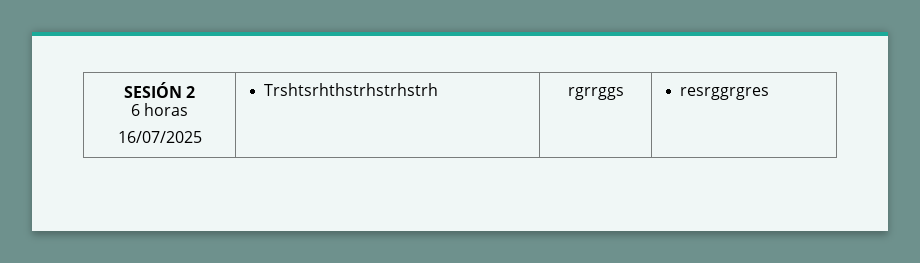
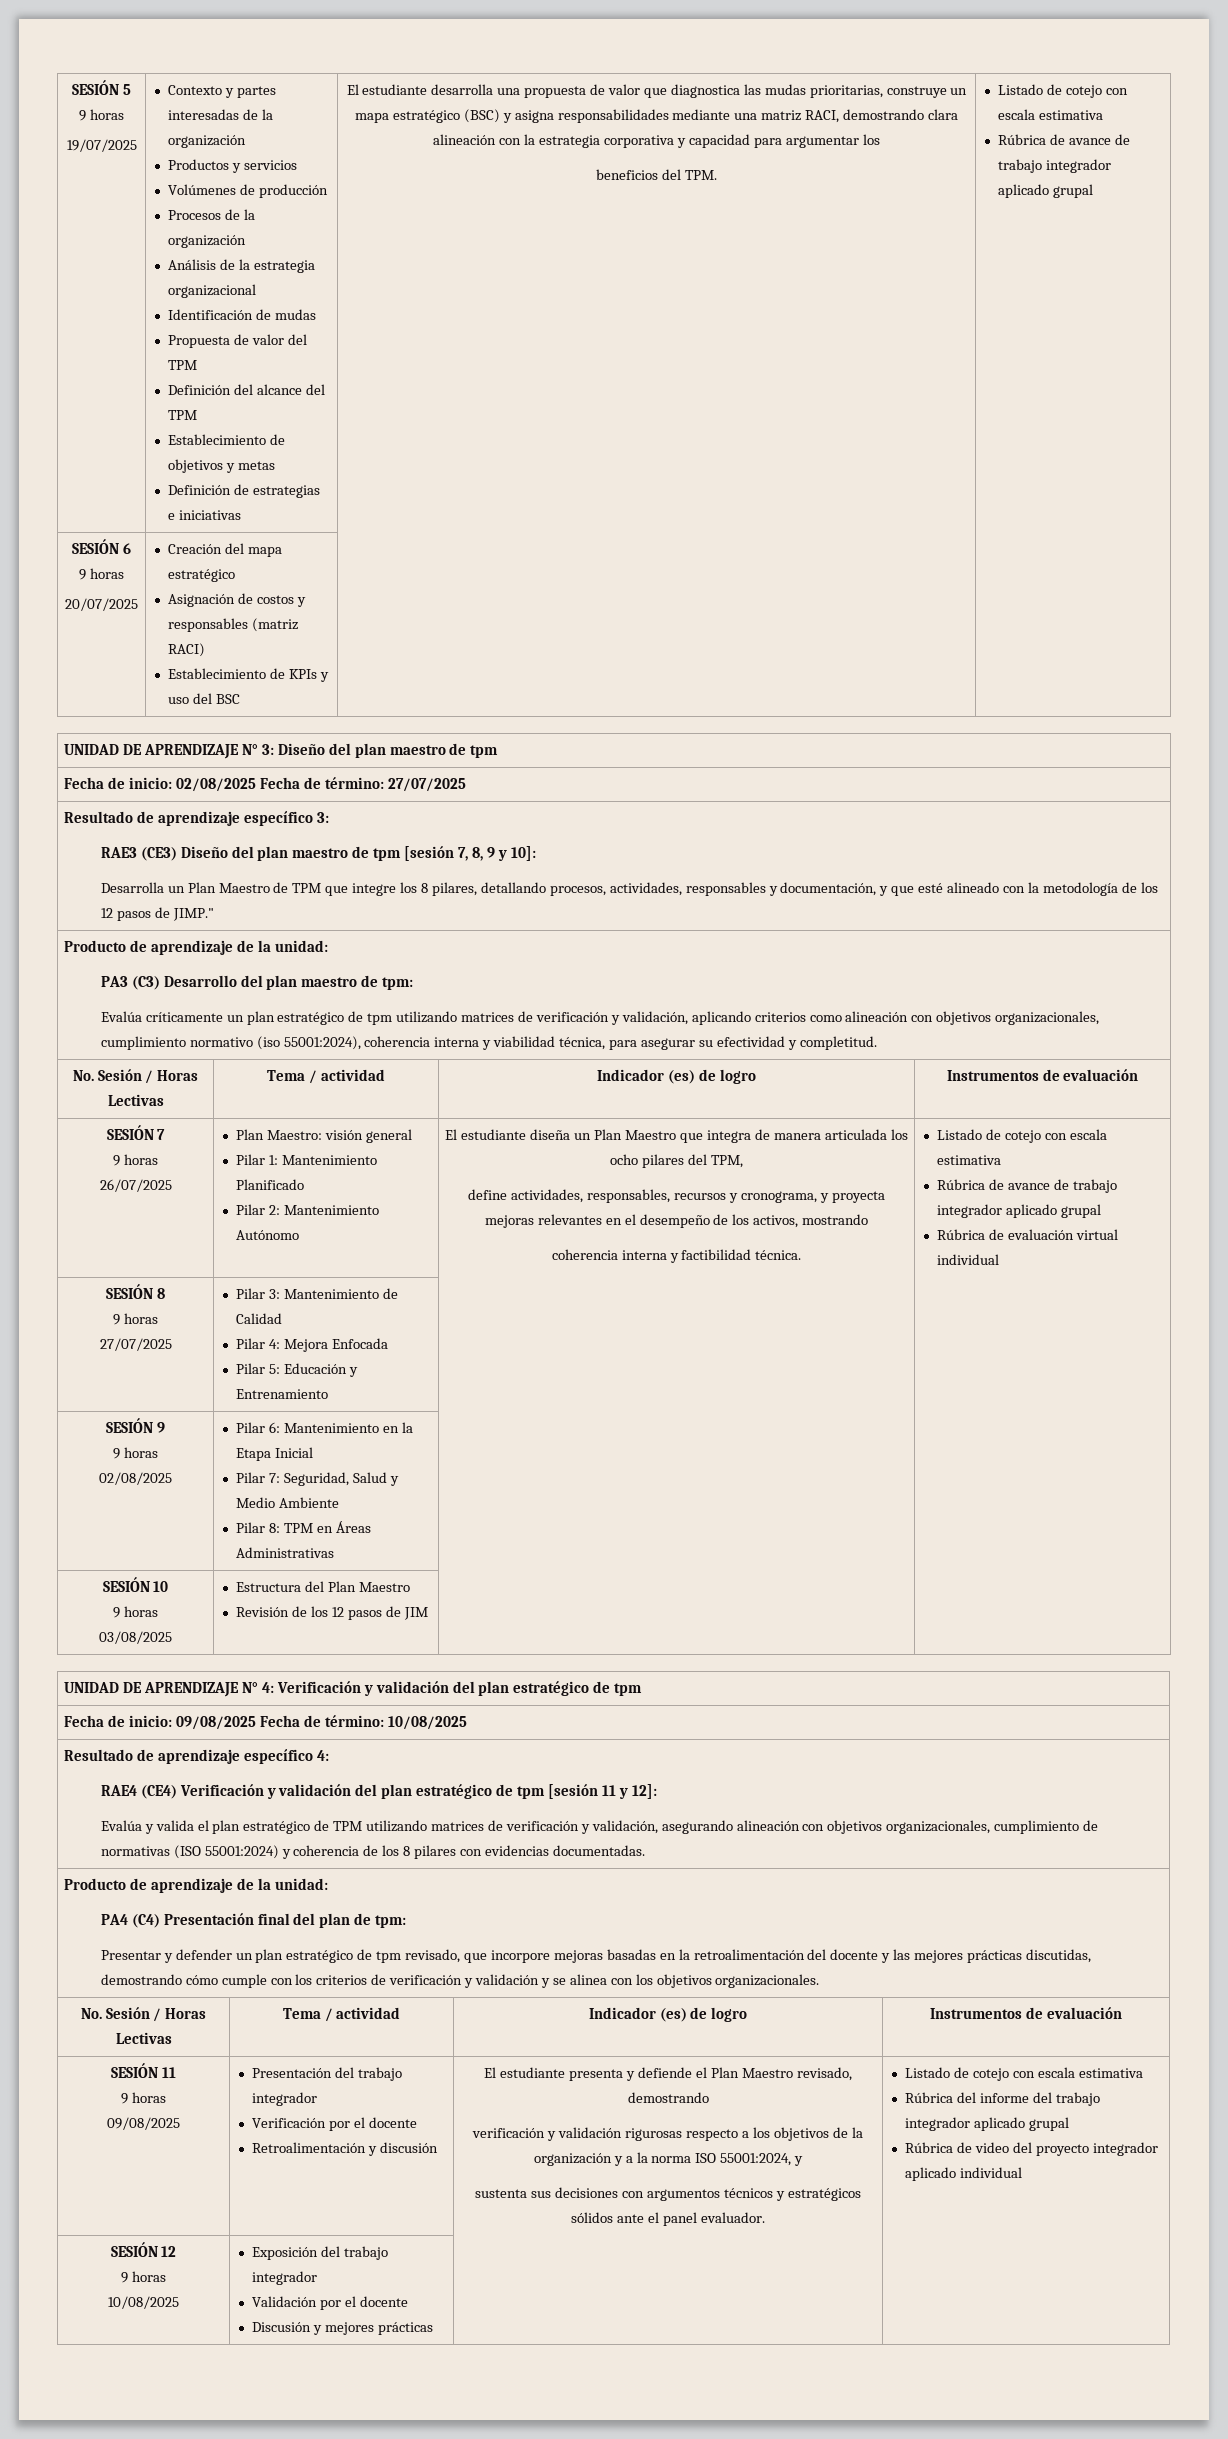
- SESIÓN 2
- 6 horas
- 16/07/2025 | Trshtsrhthstrhstrhstrh | rgrrggs | resrggrgres
+ SESIÓN 5
+ 9 horas
+ 19/07/2025 | Contexto y partes interesadas de la organización
+ Productos y servicios
+ Volúmenes de producción
+ Procesos de la organización
+ Análisis de la estrategia organizacional
+ Identificación de mudas
+ Propuesta de valor del TPM
+ Definición del alcance del TPM
+ Establecimiento de objetivos y metas
+ Definición de estrategias e iniciativas | El estudiante desarrolla una propuesta de valor que diagnostica las mudas prioritarias, construye un mapa estratégico (BSC) y asigna responsabilidades mediante una matriz RACI, demostrando clara alineación con la estrategia corporativa y capacidad para argumentar los
+ beneficios del TPM. | Listado de cotejo con escala estimativa
+ Rúbrica de avance de trabajo integrador aplicado grupal
+ SESIÓN 6
+ 9 horas
+ 20/07/2025 | Creación del mapa estratégico
+ Asignación de costos y responsables (matriz RACI)
+ Establecimiento de KPIs y uso del BSC | |
+ UNIDAD DE APRENDIZAJE N° 3: Diseño del plan maestro de tpm
+ Fecha de inicio: 02/08/2025 Fecha de término: 27/07/2025
+ Resultado de aprendizaje específico 3:
+ RAE3 (CE3) Diseño del plan maestro de tpm [sesión 7, 8, 9 y 10]:
+ Desarrolla un Plan Maestro de TPM que integre los 8 pilares, detallando procesos, actividades, responsables y documentación, y que esté alineado con la metodología de los 12 pasos de JIMP."
+ Producto de aprendizaje de la unidad:
+ PA3 (C3) Desarrollo del plan maestro de tpm:
+ Evalúa críticamente un plan estratégico de tpm utilizando matrices de verificación y validación, aplicando criterios como alineación con objetivos organizacionales, cumplimiento normativo (iso 55001:2024), coherencia interna y viabilidad técnica, para asegurar su efectividad y completitud.
+ No. Sesión / Horas Lectivas | Tema / actividad | Indicador (es) de logro | Instrumentos de evaluación
+ SESIÓN 7
+ 9 horas
+ 26/07/2025 | Plan Maestro: visión general
+ Pilar 1: Mantenimiento Planificado
+ Pilar 2: Mantenimiento Autónomo | El estudiante diseña un Plan Maestro que integra de manera articulada los ocho pilares del TPM,
+ define actividades, responsables, recursos y cronograma, y proyecta mejoras relevantes en el desempeño de los activos, mostrando
+ coherencia interna y factibilidad técnica. | Listado de cotejo con escala estimativa
+ Rúbrica de avance de trabajo integrador aplicado grupal
+ Rúbrica de evaluación virtual individual
+ SESIÓN 8
+ 9 horas
+ 27/07/2025 | Pilar 3: Mantenimiento de Calidad
+ Pilar 4: Mejora Enfocada
+ Pilar 5: Educación y Entrenamiento | |
+ SESIÓN 9
+ 9 horas
+ 02/08/2025 | Pilar 6: Mantenimiento en la Etapa Inicial
+ Pilar 7: Seguridad, Salud y Medio Ambiente
+ Pilar 8: TPM en Áreas Administrativas | |
+ SESIÓN 10
+ 9 horas
+ 03/08/2025 | Estructura del Plan Maestro
+ Revisión de los 12 pasos de JIM | |
+ UNIDAD DE APRENDIZAJE N° 4: Verificación y validación del plan estratégico de tpm
+ Fecha de inicio: 09/08/2025 Fecha de término: 10/08/2025
+ Resultado de aprendizaje específico 4:
+ RAE4 (CE4) Verificación y validación del plan estratégico de tpm [sesión 11 y 12]:
+ Evalúa y valida el plan estratégico de TPM utilizando matrices de verificación y validación, asegurando alineación con objetivos organizacionales, cumplimiento de normativas (ISO 55001:2024) y coherencia de los 8 pilares con evidencias documentadas.
+ Producto de aprendizaje de la unidad:
+ PA4 (C4) Presentación final del plan de tpm:
+ Presentar y defender un plan estratégico de tpm revisado, que incorpore mejoras basadas en la retroalimentación del docente y las mejores prácticas discutidas, demostrando cómo cumple con los criterios de verificación y validación y se alinea con los objetivos organizacionales.
+ No. Sesión / Horas Lectivas | Tema / actividad | Indicador (es) de logro | Instrumentos de evaluación
+ SESIÓN 11
+ 9 horas
+ 09/08/2025 | Presentación del trabajo integrador
+ Verificación por el docente
+ Retroalimentación y discusión | El estudiante presenta y defiende el Plan Maestro revisado, demostrando
+ verificación y validación rigurosas respecto a los objetivos de la organización y a la norma ISO 55001:2024, y
+ sustenta sus decisiones con argumentos técnicos y estratégicos sólidos ante el panel evaluador. | Listado de cotejo con escala estimativa
+ Rúbrica del informe del trabajo integrador aplicado grupal
+ Rúbrica de video del proyecto integrador aplicado individual
+ SESIÓN 12
+ 9 horas
+ 10/08/2025 | Exposición del trabajo integrador
+ Validación por el docente
+ Discusión y mejores prácticas | |

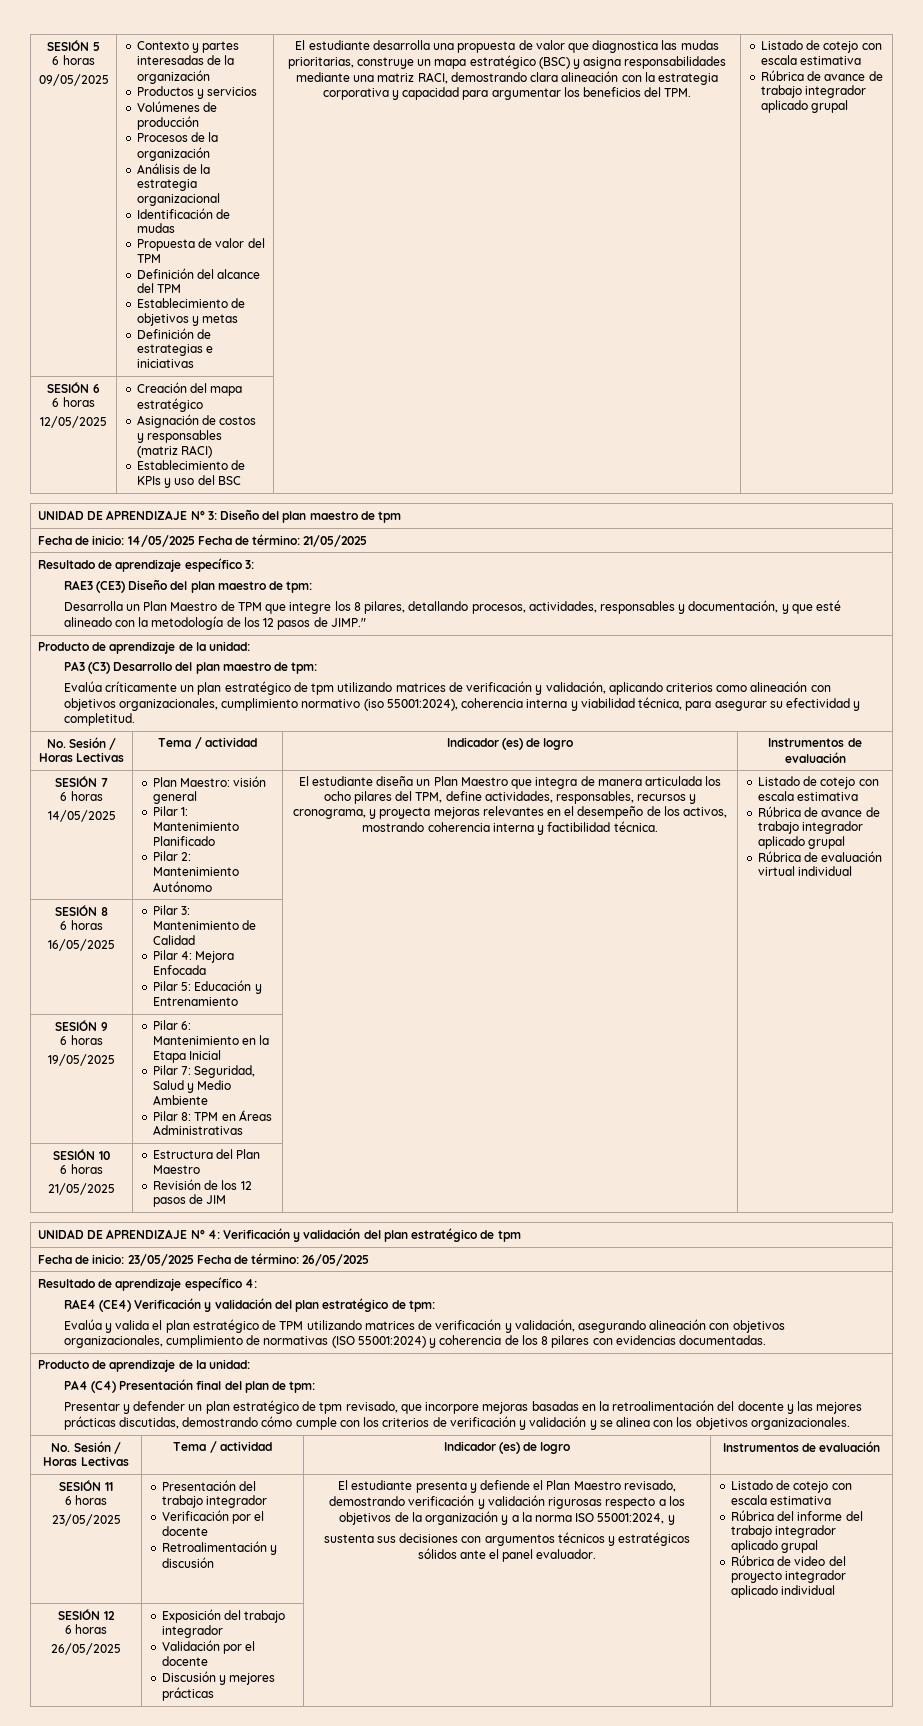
  SESIÓN 5
- 9 horas
- 19/07/2025
+ 6 horas
+ 09/05/2025
- El estudiante desarrolla una propuesta de valor que diagnostica las mudas prioritarias, construye un mapa estratégico (BSC) y asigna responsabilidades mediante una matriz RACI, demostrando clara alineación con la estrategia corporativa y capacidad para argumentar los
- beneficios del TPM.
+ El estudiante desarrolla una propuesta de valor que diagnostica las mudas prioritarias, construye un mapa estratégico (BSC) y asigna responsabilidades mediante una matriz RACI, demostrando clara alineación con la estrategia corporativa y capacidad para argumentar los beneficios del TPM.
  SESIÓN 6
- 9 horas
- 20/07/2025 | Creación del mapa estratégico
+ 6 horas
+ 12/05/2025 | Creación del mapa estratégico
- Fecha de inicio: 02/08/2025 Fecha de término: 27/07/2025
+ Fecha de inicio: 14/05/2025 Fecha de término: 21/05/2025
- RAE3 (CE3) Diseño del plan maestro de tpm [sesión 7, 8, 9 y 10]:
+ RAE3 (CE3) Diseño del plan maestro de tpm:
  SESIÓN 7
- 9 horas
- 26/07/2025
+ 6 horas
+ 14/05/2025
- El estudiante diseña un Plan Maestro que integra de manera articulada los ocho pilares del TPM,
- define actividades, responsables, recursos y cronograma, y proyecta mejoras relevantes en el desempeño de los activos, mostrando
- coherencia interna y factibilidad técnica.
+ El estudiante diseña un Plan Maestro que integra de manera articulada los ocho pilares del TPM, define actividades, responsables, recursos y cronograma, y proyecta mejoras relevantes en el desempeño de los activos, mostrando coherencia interna y factibilidad técnica.
  SESIÓN 8
- 9 horas
- 27/07/2025 | Pilar 3: Mantenimiento de Calidad
+ 6 horas
+ 16/05/2025 | Pilar 3: Mantenimiento de Calidad
  SESIÓN 9
- 9 horas
- 02/08/2025 | Pilar 6: Mantenimiento en la Etapa Inicial
+ 6 horas
+ 19/05/2025 | Pilar 6: Mantenimiento en la Etapa Inicial
  SESIÓN 10
- 9 horas
- 03/08/2025 | Estructura del Plan Maestro
+ 6 horas
+ 21/05/2025 | Estructura del Plan Maestro
- Fecha de inicio: 09/08/2025 Fecha de término: 10/08/2025
+ Fecha de inicio: 23/05/2025 Fecha de término: 26/05/2025
- RAE4 (CE4) Verificación y validación del plan estratégico de tpm [sesión 11 y 12]:
+ RAE4 (CE4) Verificación y validación del plan estratégico de tpm:
  SESIÓN 11
- 9 horas
- 09/08/2025
+ 6 horas
+ 23/05/2025
- El estudiante presenta y defiende el Plan Maestro revisado, demostrando
- verificación y validación rigurosas respecto a los objetivos de la organización y a la norma ISO 55001:2024, y
+ El estudiante presenta y defiende el Plan Maestro revisado, demostrando verificación y validación rigurosas respecto a los objetivos de la organización y a la norma ISO 55001:2024, y
  SESIÓN 12
- 9 horas
- 10/08/2025 | Exposición del trabajo integrador
+ 6 horas
+ 26/05/2025 | Exposición del trabajo integrador

